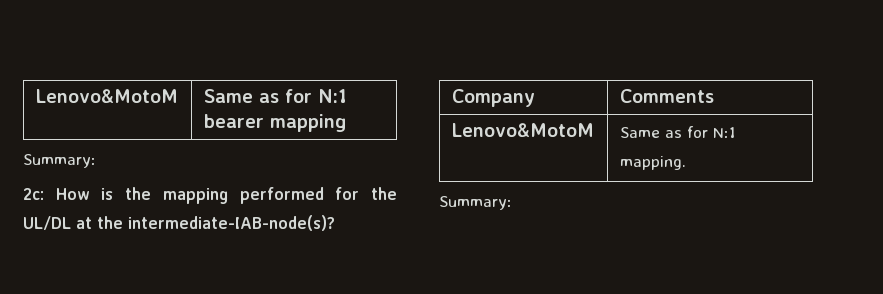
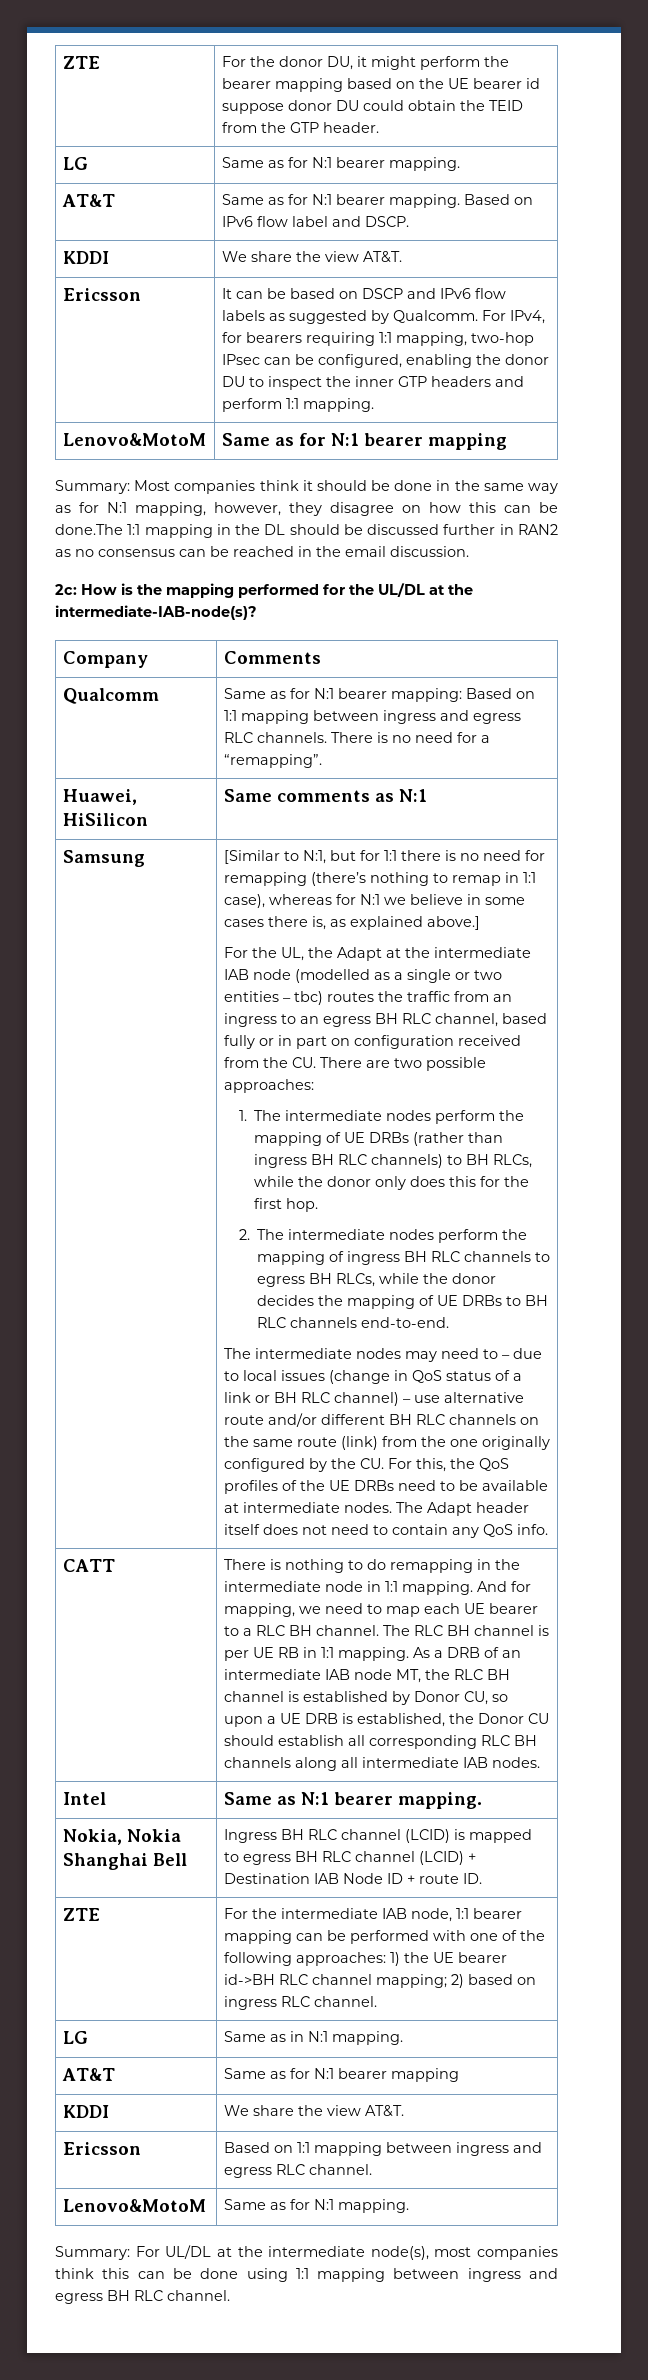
+ ZTE | For the donor DU, it might perform the bearer mapping based on the UE bearer id suppose donor DU could obtain the TEID from the GTP header.
+ LG | Same as for N:1 bearer mapping.
+ AT&T | Same as for N:1 bearer mapping. Based on IPv6 flow label and DSCP.
+ KDDI | We share the view AT&T.
+ Ericsson | It can be based on DSCP and IPv6 flow labels as suggested by Qualcomm. For IPv4, for bearers requiring 1:1 mapping, two-hop IPsec can be configured, enabling the donor DU to inspect the inner GTP headers and perform 1:1 mapping.
  Lenovo&MotoM | Same as for N:1 bearer mapping
- Summary:
+ Summary: Most companies think it should be done in the same way as for N:1 mapping, however, they disagree on how this can be done.The 1:1 mapping in the DL should be discussed further in RAN2 as no consensus can be reached in the email discussion.
+ Qualcomm | Same as for N:1 bearer mapping: Based on 1:1 mapping between ingress and egress RLC channels. There is no need for a “remapping”.
+ Huawei, HiSilicon | Same comments as N:1
+ Samsung | [Similar to N:1, but for 1:1 there is no need for remapping (there’s nothing to remap in 1:1 case), whereas for N:1 we believe in some cases there is, as explained above.]
+ For the UL, the Adapt at the intermediate IAB node (modelled as a single or two entities – tbc) routes the traffic from an ingress to an egress BH RLC channel, based fully or in part on configuration received from the CU. There are two possible approaches:
+ 1. The intermediate nodes perform the mapping of UE DRBs (rather than ingress BH RLC channels) to BH RLCs, while the donor only does this for the first hop.
+ 2. The intermediate nodes perform the mapping of ingress BH RLC channels to egress BH RLCs, while the donor decides the mapping of UE DRBs to BH RLC channels end-to-end.
+ The intermediate nodes may need to – due to local issues (change in QoS status of a link or BH RLC channel) – use alternative route and/or different BH RLC channels on the same route (link) from the one originally configured by the CU. For this, the QoS profiles of the UE DRBs need to be available at intermediate nodes. The Adapt header itself does not need to contain any QoS info.
+ CATT | There is nothing to do remapping in the intermediate node in 1:1 mapping. And for mapping, we need to map each UE bearer to a RLC BH channel. The RLC BH channel is per UE RB in 1:1 mapping. As a DRB of an intermediate IAB node MT, the RLC BH channel is established by Donor CU, so upon a UE DRB is established, the Donor CU should establish all corresponding RLC BH channels along all intermediate IAB nodes.
+ Intel | Same as N:1 bearer mapping.
+ Nokia, Nokia Shanghai Bell | Ingress BH RLC channel (LCID) is mapped to egress BH RLC channel (LCID) + Destination IAB Node ID + route ID.
+ ZTE | For the intermediate IAB node, 1:1 bearer mapping can be performed with one of the following approaches: 1) the UE bearer id->BH RLC channel mapping; 2) based on ingress RLC channel.
+ LG | Same as in N:1 mapping.
+ AT&T | Same as for N:1 bearer mapping
+ KDDI | We share the view AT&T.
+ Ericsson | Based on 1:1 mapping between ingress and egress RLC channel.
  Lenovo&MotoM | Same as for N:1 mapping.
- Summary:
+ Summary: For UL/DL at the intermediate node(s), most companies think this can be done using 1:1 mapping between ingress and egress BH RLC channel.

